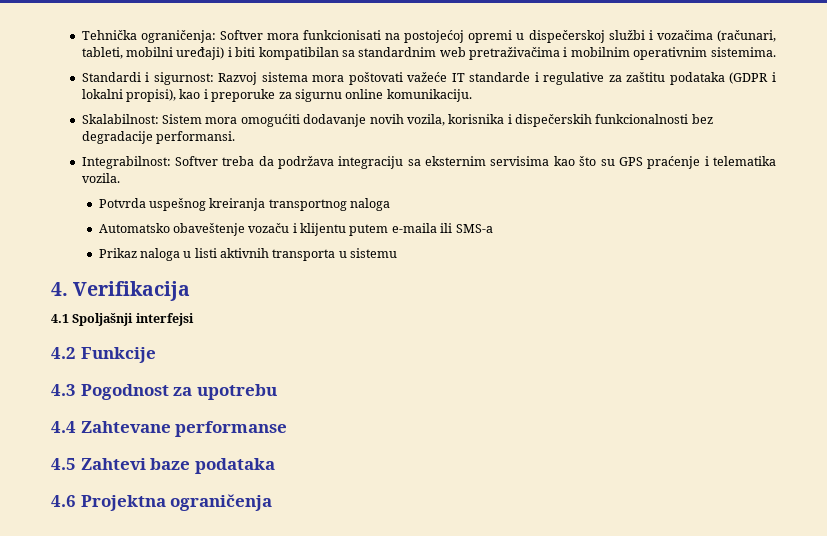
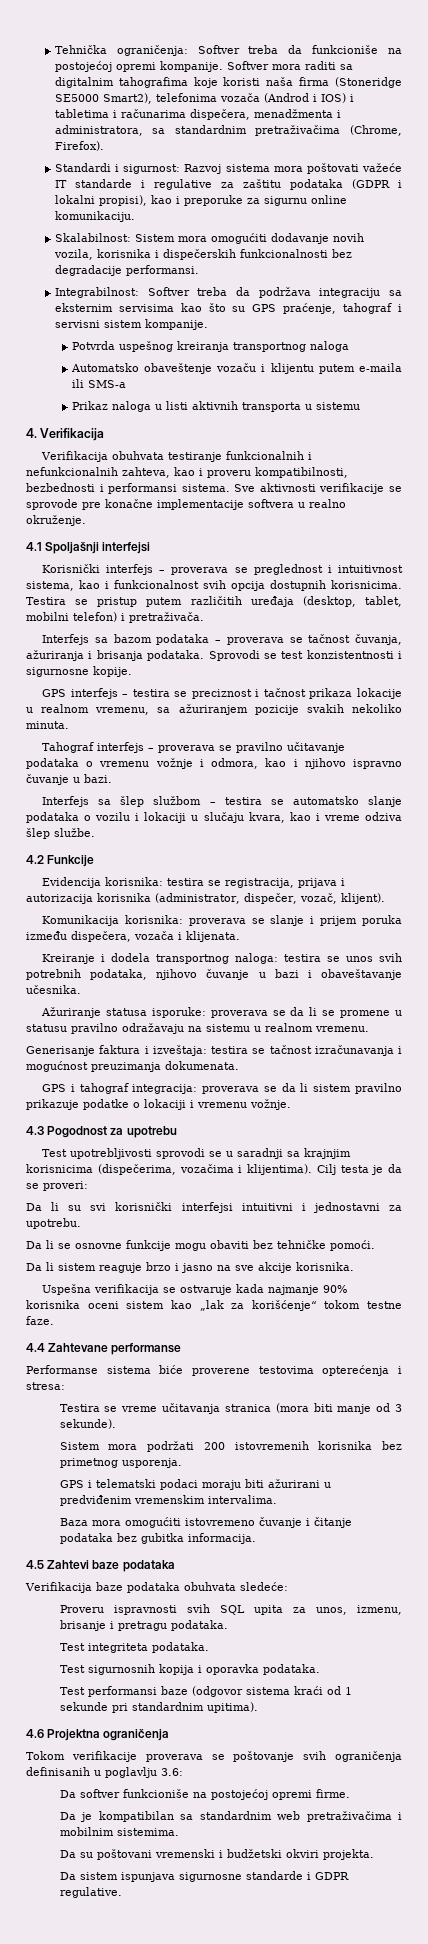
- Tehnička ograničenja: Softver mora funkcionisati na postojećoj opremi u dispečerskoj službi i vozačima (računari, tableti, mobilni uređaji) i biti kompatibilan sa standardnim web pretraživačima i mobilnim operativnim sistemima.
+ Tehnička ograničenja: Softver treba da funkcioniše na postojećoj opremi kompanije. Softver mora raditi sa digitalnim tahografima koje koristi naša firma (Stoneridge SE5000 Smart2), telefonima vozača (Androd i IOS) i tabletima i računarima dispečera, menadžmenta i administratora, sa standardnim pretraživačima (Chrome, Firefox).
- Integrabilnost: Softver treba da podržava integraciju sa eksternim servisima kao što su GPS praćenje i telematika vozila.
+ Integrabilnost: Softver treba da podržava integraciju sa eksternim servisima kao što su GPS praćenje, tahograf i servisni sistem kompanije.
+ Verifikacija obuhvata testiranje funkcionalnih i nefunkcionalnih zahteva, kao i proveru kompatibilnosti, bezbednosti i performansi sistema. Sve aktivnosti verifikacije se sprovode pre konačne implementacije softvera u realno okruženje.
  4.1 Spoljašnji interfejsi
+ Korisnički interfejs – proverava se preglednost i intuitivnost sistema, kao i funkcionalnost svih opcija dostupnih korisnicima. Testira se pristup putem različitih uređaja (desktop, tablet, mobilni telefon) i pretraživača.
+ Interfejs sa bazom podataka – proverava se tačnost čuvanja, ažuriranja i brisanja podataka. Sprovodi se test konzistentnosti i sigurnosne kopije.
+ GPS interfejs – testira se preciznost i tačnost prikaza lokacije u realnom vremenu, sa ažuriranjem pozicije svakih nekoliko minuta.
+ Tahograf interfejs – proverava se pravilno učitavanje podataka o vremenu vožnje i odmora, kao i njihovo ispravno čuvanje u bazi.
+ Interfejs sa šlep službom – testira se automatsko slanje podataka o vozilu i lokaciji u slučaju kvara, kao i vreme odziva šlep službe.
  4.2 Funkcije
+ Evidencija korisnika: testira se registracija, prijava i autorizacija korisnika (administrator, dispečer, vozač, klijent).
+ Komunikacija korisnika: proverava se slanje i prijem poruka između dispečera, vozača i klijenata.
+ Kreiranje i dodela transportnog naloga: testira se unos svih potrebnih podataka, njihovo čuvanje u bazi i obaveštavanje učesnika.
+ Ažuriranje statusa isporuke: proverava se da li se promene u statusu pravilno odražavaju na sistemu u realnom vremenu.
+ Generisanje faktura i izveštaja: testira se tačnost izračunavanja i mogućnost preuzimanja dokumenata.
+ GPS i tahograf integracija: proverava se da li sistem pravilno prikazuje podatke o lokaciji i vremenu vožnje.
  4.3 Pogodnost za upotrebu
+ Test upotrebljivosti sprovodi se u saradnji sa krajnjim korisnicima (dispečerima, vozačima i klijentima). Cilj testa je da se proveri:
+ Da li su svi korisnički interfejsi intuitivni i jednostavni za upotrebu.
+ Da li se osnovne funkcije mogu obaviti bez tehničke pomoći.
+ Da li sistem reaguje brzo i jasno na sve akcije korisnika.
+ Uspešna verifikacija se ostvaruje kada najmanje 90% korisnika oceni sistem kao „lak za korišćenje“ tokom testne faze.
  4.4 Zahtevane performanse
+ Performanse sistema biće proverene testovima opterećenja i stresa:
+ Testira se vreme učitavanja stranica (mora biti manje od 3 sekunde).
+ Sistem mora podržati 200 istovremenih korisnika bez primetnog usporenja.
+ GPS i telematski podaci moraju biti ažurirani u predviđenim vremenskim intervalima.
+ Baza mora omogućiti istovremeno čuvanje i čitanje podataka bez gubitka informacija.
  4.5 Zahtevi baze podataka
+ Verifikacija baze podataka obuhvata sledeće:
+ Proveru ispravnosti svih SQL upita za unos, izmenu, brisanje i pretragu podataka.
+ Test integriteta podataka.
+ Test sigurnosnih kopija i oporavka podataka.
+ Test performansi baze (odgovor sistema kraći od 1 sekunde pri standardnim upitima).
  4.6 Projektna ograničenja
+ Tokom verifikacije proverava se poštovanje svih ograničenja definisanih u poglavlju 3.6:
+ Da softver funkcioniše na postojećoj opremi firme.
+ Da je kompatibilan sa standardnim web pretraživačima i mobilnim sistemima.
+ Da su poštovani vremenski i budžetski okviri projekta.
+ Da sistem ispunjava sigurnosne standarde i GDPR regulative.

